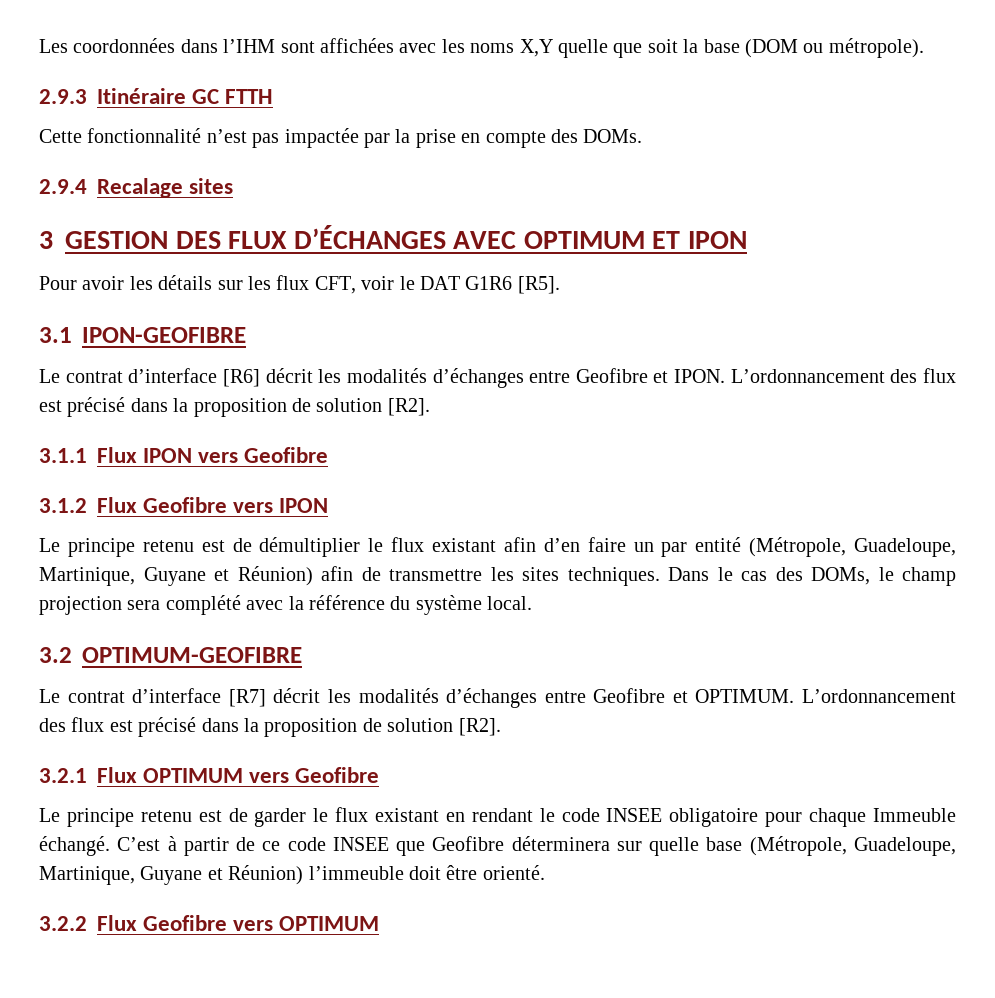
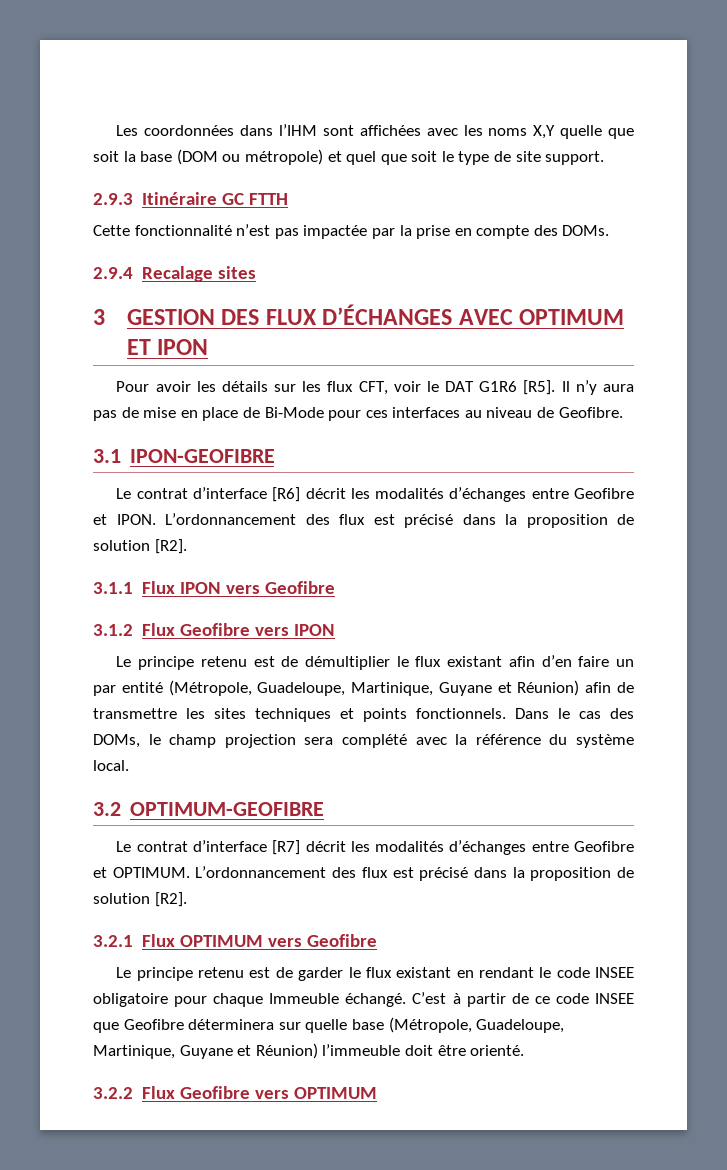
- Les coordonnées dans l’IHM sont affichées avec les noms X,Y quelle que soit la base (DOM ou métropole).
+ Les coordonnées dans l’IHM sont affichées avec les noms X,Y quelle que soit la base (DOM ou métropole) et quel que soit le type de site support.
- Pour avoir les détails sur les flux CFT, voir le DAT G1R6 [R5].
+ Pour avoir les détails sur les flux CFT, voir le DAT G1R6 [R5]. Il n’y aura pas de mise en place de Bi-Mode pour ces interfaces au niveau de Geofibre.
- Le principe retenu est de démultiplier le flux existant afin d’en faire un par entité (Métropole, Guadeloupe, Martinique, Guyane et Réunion) afin de transmettre les sites techniques.
+ Le principe retenu est de démultiplier le flux existant afin d’en faire un par entité (Métropole, Guadeloupe, Martinique, Guyane et Réunion) afin de transmettre les sites techniques et points fonctionnels.

